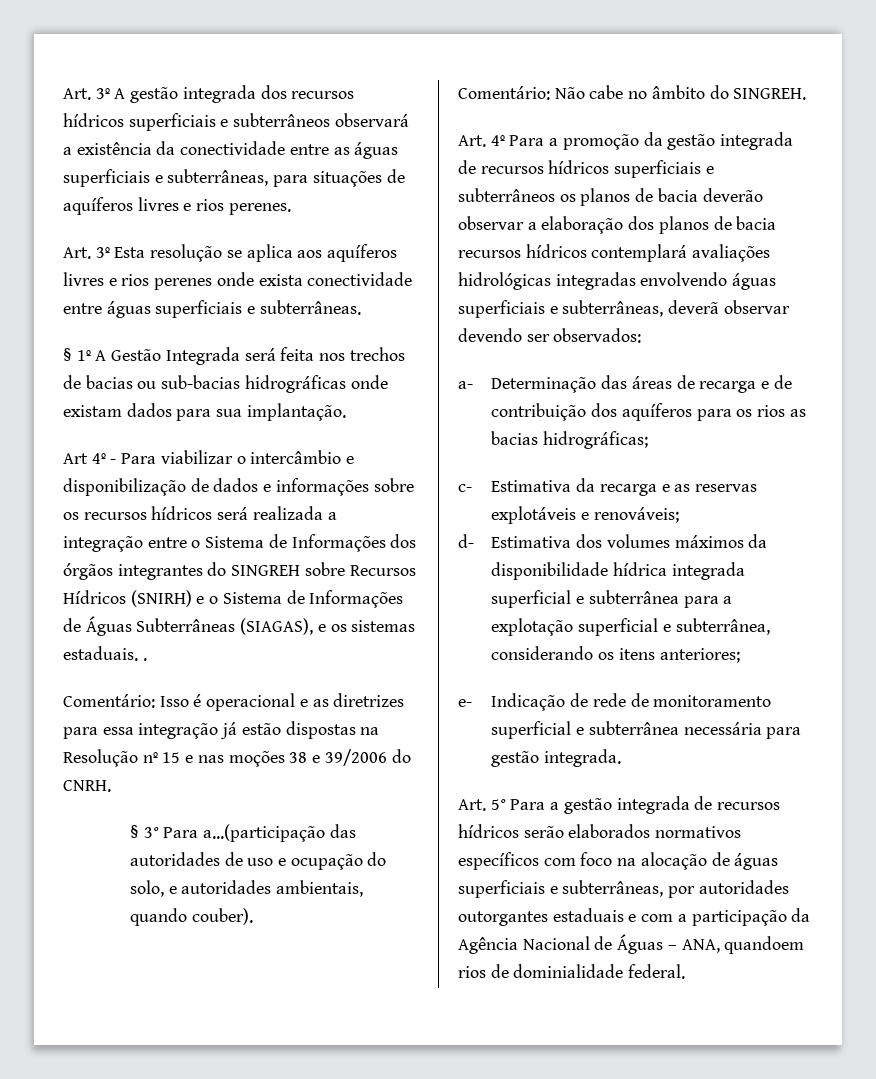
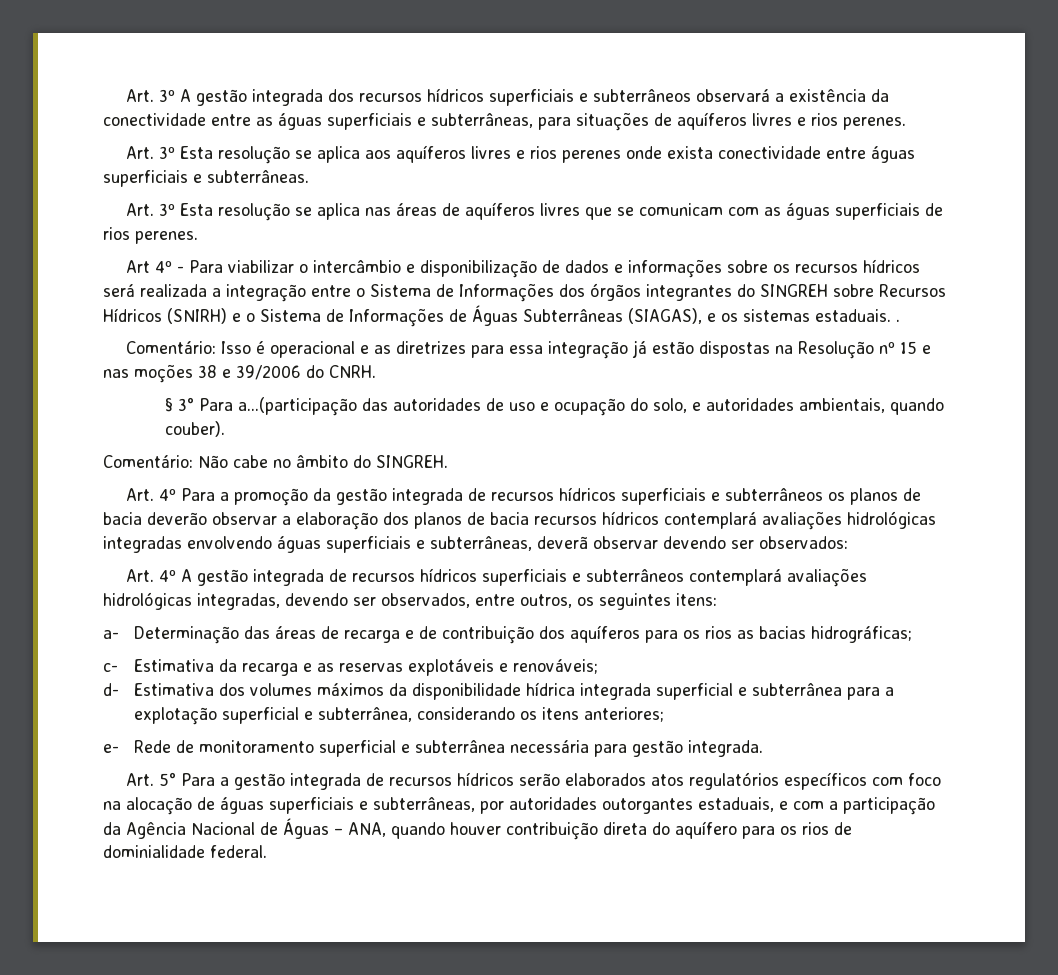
- § 1º A Gestão Integrada será feita nos trechos de bacias ou sub-bacias hidrográficas onde existam dados para sua implantação.
+ Art. 3º Esta resolução se aplica nas áreas de aquíferos livres que se comunicam com as águas superficiais de rios perenes.
+ Art. 4º A gestão integrada de recursos hídricos superficiais e subterrâneos contemplará avaliações hidrológicas integradas, devendo ser observados, entre outros, os seguintes itens:
- e- Indicação de rede de monitoramento superficial e subterrânea necessária para gestão integrada.
+ e- Rede de monitoramento superficial e subterrânea necessária para gestão integrada.
- Art. 5° Para a gestão integrada de recursos hídricos serão elaborados normativos específicos com foco na alocação de águas superficiais e subterrâneas, por autoridades outorgantes estaduais e com a participação da Agência Nacional de Águas – ANA, quandoem rios de dominialidade federal.
+ Art. 5° Para a gestão integrada de recursos hídricos serão elaborados atos regulatórios específicos com foco na alocação de águas superficiais e subterrâneas, por autoridades outorgantes estaduais, e com a participação da Agência Nacional de Águas – ANA, quando houver contribuição direta do aquífero para os rios de dominialidade federal.

